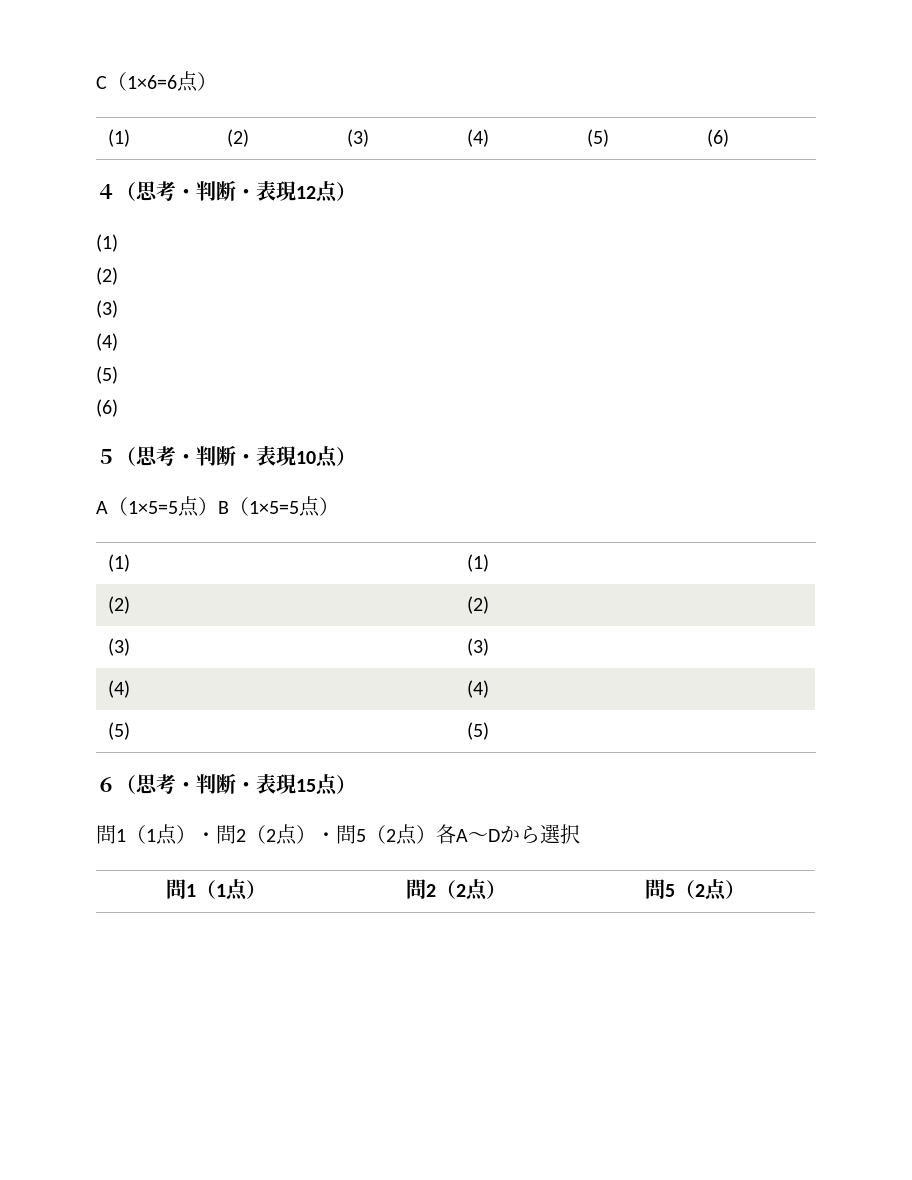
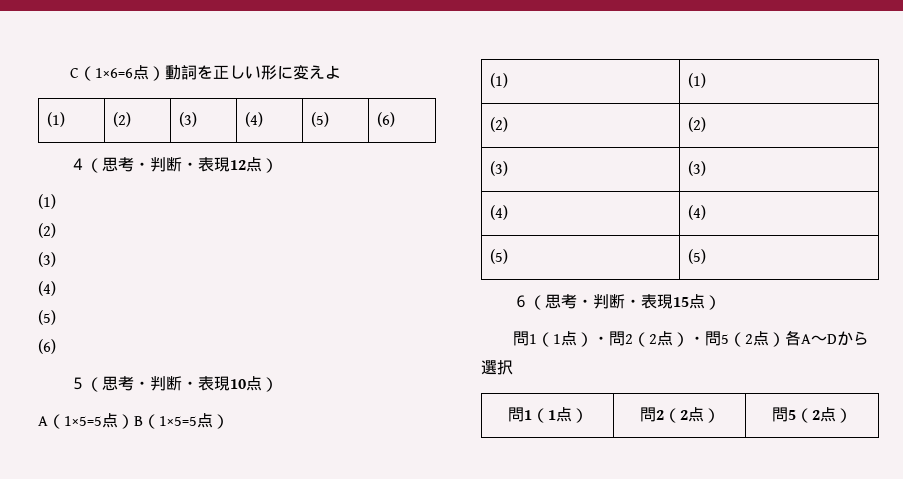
- C（1×6=6点）
+ C（1×6=6点）動詞を正しい形に変えよ

